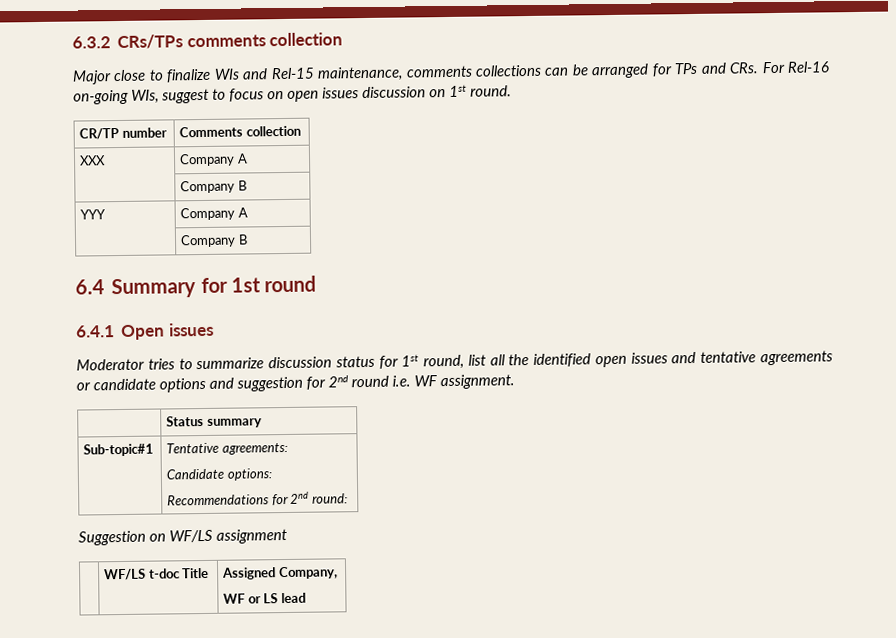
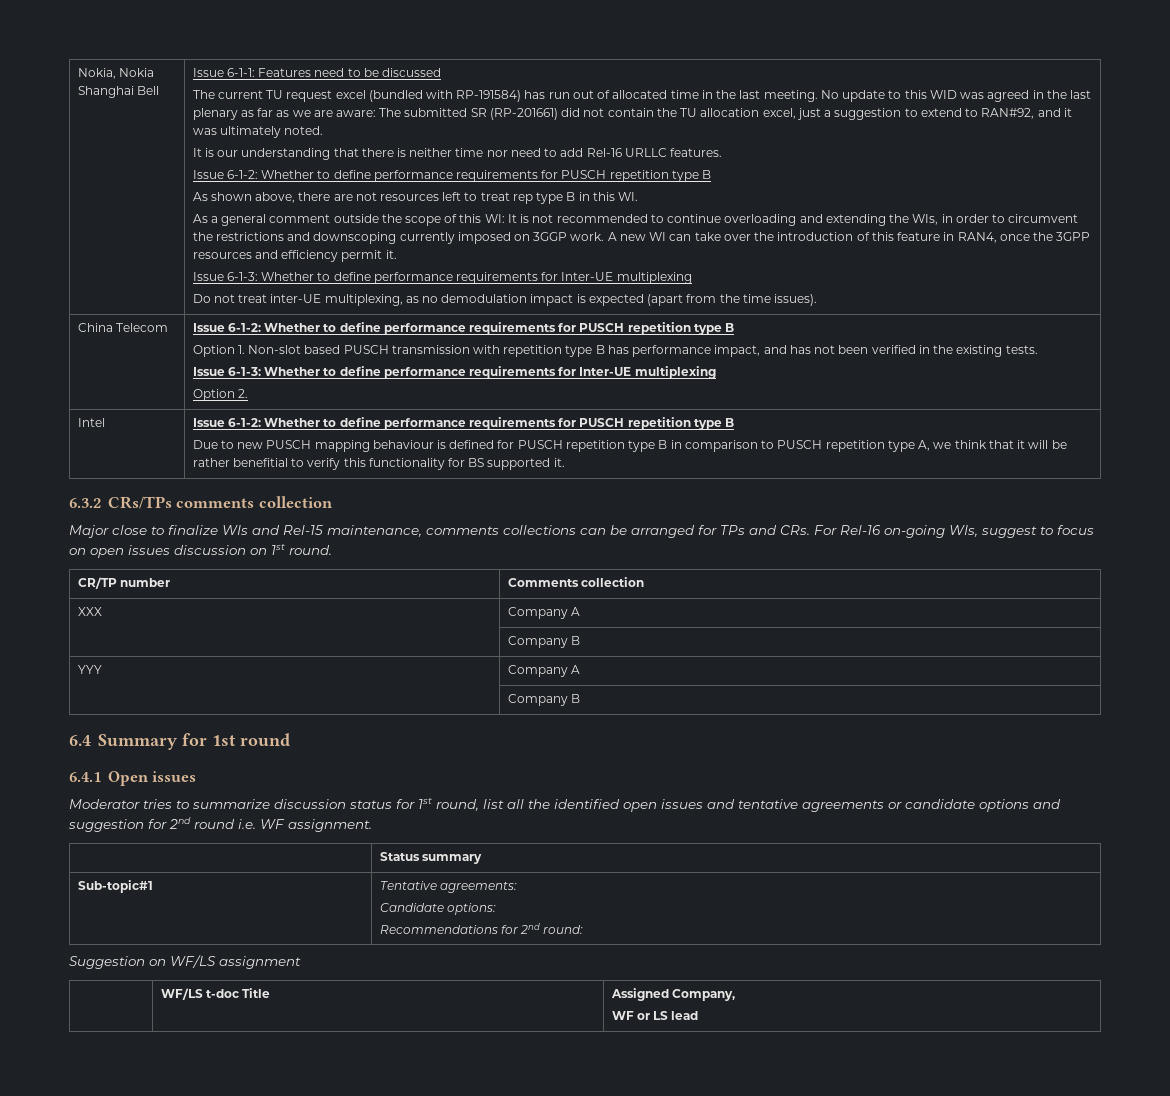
+ Nokia, Nokia Shanghai Bell | Issue 6-1-1: Features need to be discussed
+ The current TU request excel (bundled with RP-191584) has run out of allocated time in the last meeting. No update to this WID was agreed in the last plenary as far as we are aware: The submitted SR (RP-201661) did not contain the TU allocation excel, just a suggestion to extend to RAN#92, and it was ultimately noted.
+ It is our understanding that there is neither time nor need to add Rel-16 URLLC features.
+ Issue 6-1-2: Whether to define performance requirements for PUSCH repetition type B
+ As shown above, there are not resources left to treat rep type B in this WI.
+ As a general comment outside the scope of this WI: It is not recommended to continue overloading and extending the WIs, in order to circumvent the restrictions and downscoping currently imposed on 3GGP work. A new WI can take over the introduction of this feature in RAN4, once the 3GPP resources and efficiency permit it.
+ Issue 6-1-3: Whether to define performance requirements for Inter-UE multiplexing
+ Do not treat inter-UE multiplexing, as no demodulation impact is expected (apart from the time issues).
+ China Telecom | Issue 6-1-2: Whether to define performance requirements for PUSCH repetition type B
+ Option 1. Non-slot based PUSCH transmission with repetition type B has performance impact, and has not been verified in the existing tests.
+ Issue 6-1-3: Whether to define performance requirements for Inter-UE multiplexing
+ Option 2.
+ Intel | Issue 6-1-2: Whether to define performance requirements for PUSCH repetition type B
+ Due to new PUSCH mapping behaviour is defined for PUSCH repetition type B in comparison to PUSCH repetition type A, we think that it will be rather benefitial to verify this functionality for BS supported it.

